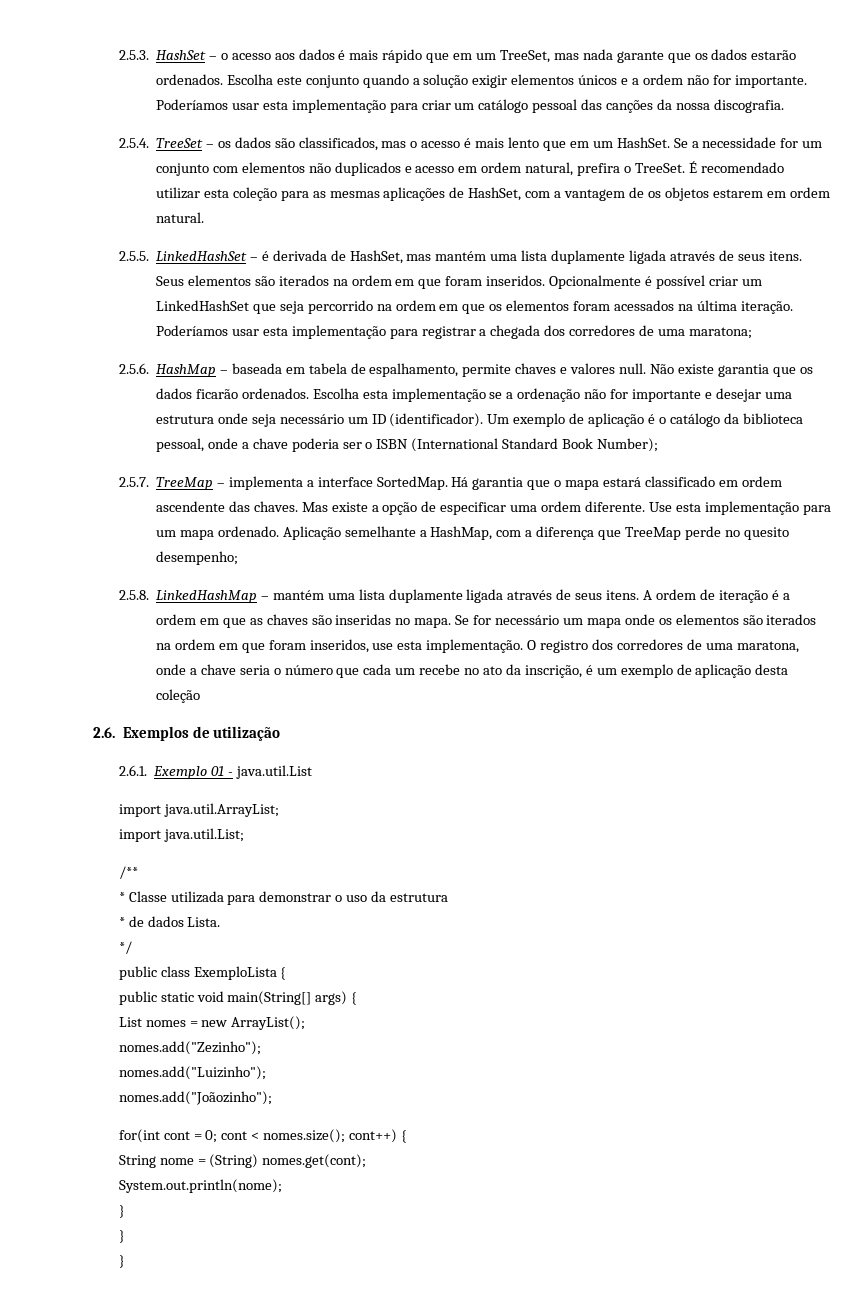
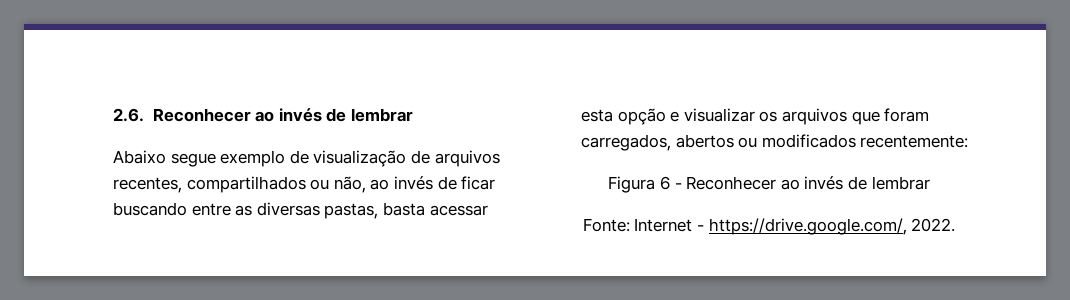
- 2.5.3. HashSet – o acesso aos dados é mais rápido que em um TreeSet, mas nada garante que os dados estarão ordenados. Escolha este conjunto quando a solução exigir elementos únicos e a ordem não for importante. Poderíamos usar esta implementação para criar um catálogo pessoal das canções da nossa discografia.
- 2.5.4. TreeSet – os dados são classificados, mas o acesso é mais lento que em um HashSet. Se a necessidade for um conjunto com elementos não duplicados e acesso em ordem natural, prefira o TreeSet. É recomendado utilizar esta coleção para as mesmas aplicações de HashSet, com a vantagem de os objetos estarem em ordem natural.
- 2.5.5. LinkedHashSet – é derivada de HashSet, mas mantém uma lista duplamente ligada através de seus itens. Seus elementos são iterados na ordem em que foram inseridos. Opcionalmente é possível criar um LinkedHashSet que seja percorrido na ordem em que os elementos foram acessados na última iteração. Poderíamos usar esta implementação para registrar a chegada dos corredores de uma maratona;
- 2.5.6. HashMap – baseada em tabela de espalhamento, permite chaves e valores null. Não existe garantia que os dados ficarão ordenados. Escolha esta implementação se a ordenação não for importante e desejar uma estrutura onde seja necessário um ID (identificador). Um exemplo de aplicação é o catálogo da biblioteca pessoal, onde a chave poderia ser o ISBN (International Standard Book Number);
- 2.5.7. TreeMap – implementa a interface SortedMap. Há garantia que o mapa estará classificado em ordem ascendente das chaves. Mas existe a opção de especificar uma ordem diferente. Use esta implementação para um mapa ordenado. Aplicação semelhante a HashMap, com a diferença que TreeMap perde no quesito desempenho;
- 2.5.8. LinkedHashMap – mantém uma lista duplamente ligada através de seus itens. A ordem de iteração é a ordem em que as chaves são inseridas no mapa. Se for necessário um mapa onde os elementos são iterados na ordem em que foram inseridos, use esta implementação. O registro dos corredores de uma maratona, onde a chave seria o número que cada um recebe no ato da inscrição, é um exemplo de aplicação desta coleção
- 2.6. Exemplos de utilização
- 2.6.1. Exemplo 01 - java.util.List
- import java.util.ArrayList;
- import java.util.List;
- /**
- * Classe utilizada para demonstrar o uso da estrutura
- * de dados Lista.
- */
- public class ExemploLista {
- public static void main(String[] args) {
- List nomes = new ArrayList();
- nomes.add("Zezinho");
- nomes.add("Luizinho");
- nomes.add("Joãozinho");
- for(int cont = 0; cont < nomes.size(); cont++) {
- String nome = (String) nomes.get(cont);
- System.out.println(nome);
- }
- }
- }
+ 2.6. Reconhecer ao invés de lembrar
+ Abaixo segue exemplo de visualização de arquivos recentes, compartilhados ou não, ao invés de ficar buscando entre as diversas pastas, basta acessar esta opção e visualizar os arquivos que foram carregados, abertos ou modificados recentemente:
+ Figura 6 - Reconhecer ao invés de lembrar
+ Fonte: Internet - https://drive.google.com/, 2022.

